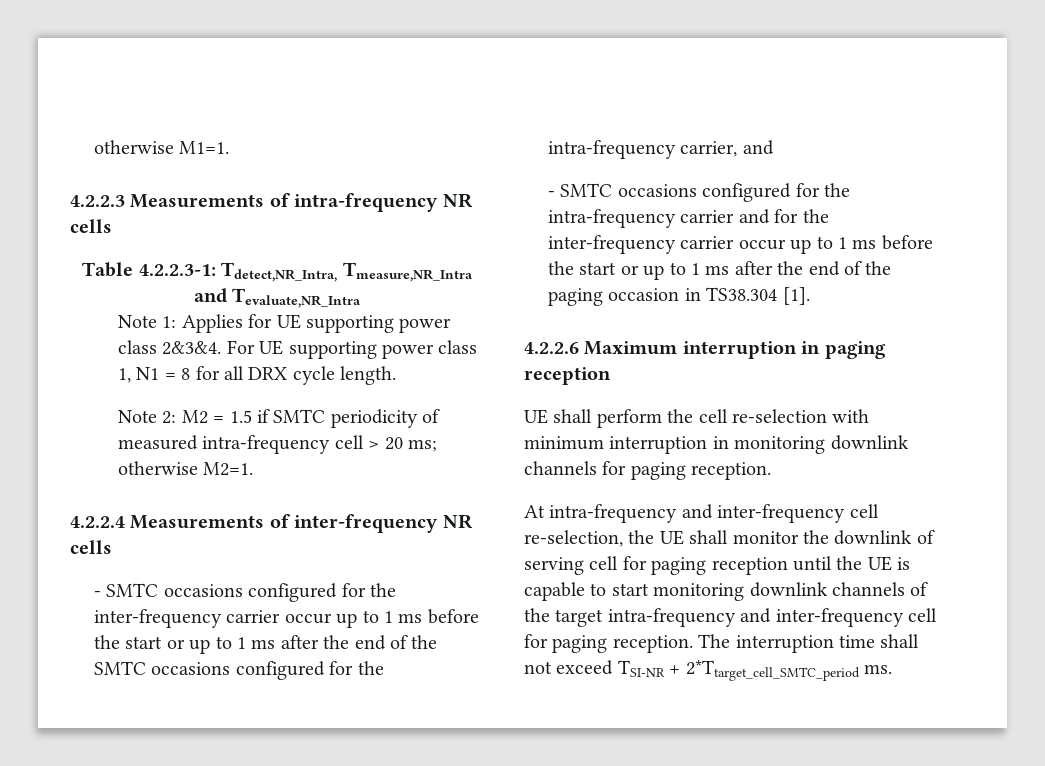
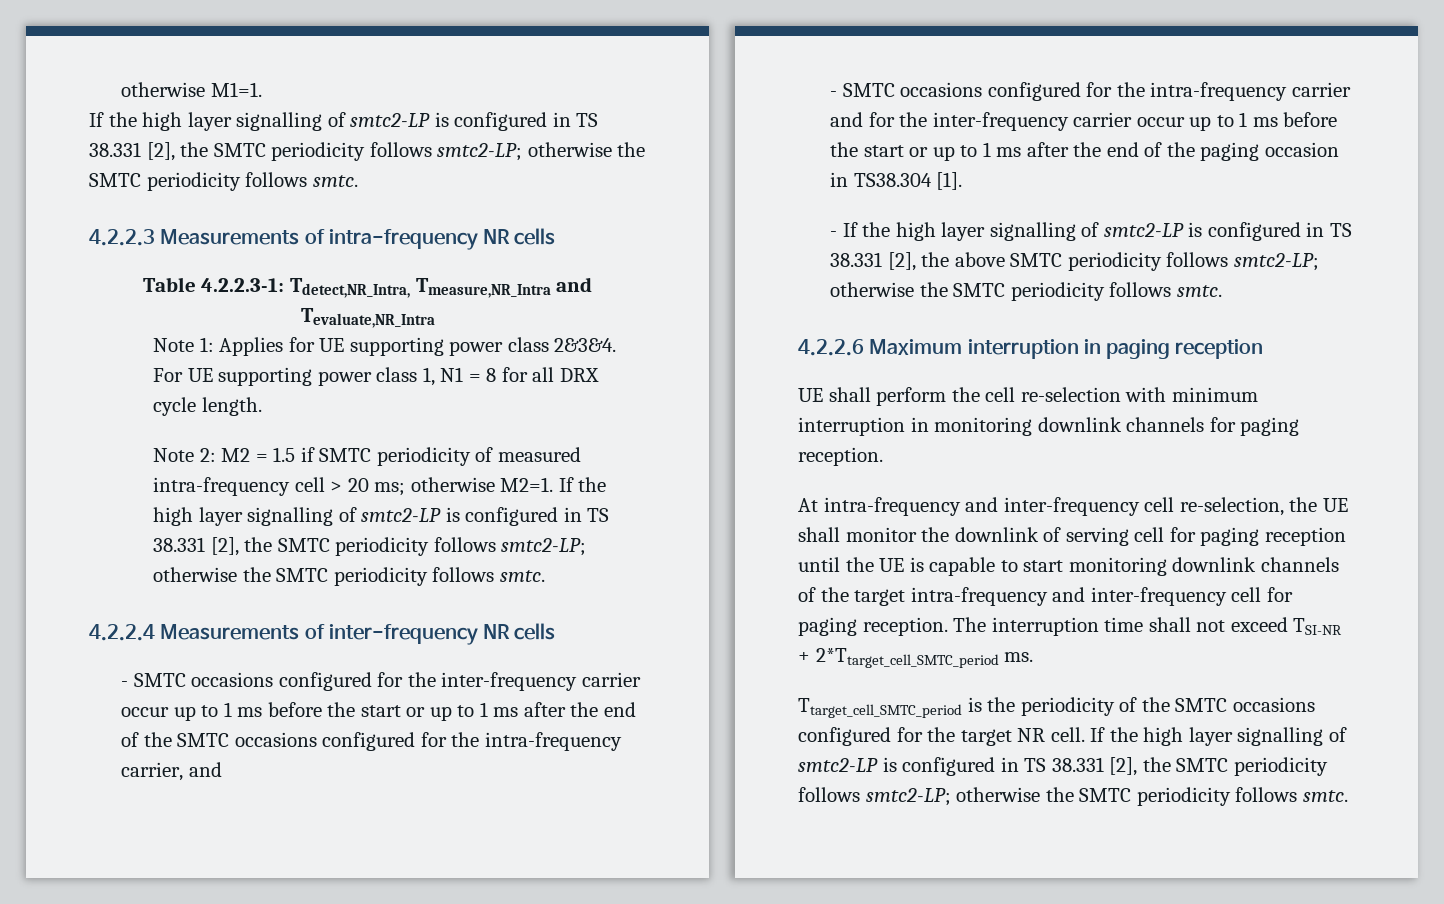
  otherwise M1=1.
+ If the high layer signalling of smtc2-LP is configured in TS 38.331 [2], the SMTC periodicity follows smtc2-LP; otherwise the SMTC periodicity follows smtc.
- Note 2: M2 = 1.5 if SMTC periodicity of measured intra-frequency cell > 20 ms; otherwise M2=1.
+ Note 2: M2 = 1.5 if SMTC periodicity of measured intra-frequency cell > 20 ms; otherwise M2=1. If the high layer signalling of smtc2-LP is configured in TS 38.331 [2], the SMTC periodicity follows smtc2-LP; otherwise the SMTC periodicity follows smtc.
+ - If the high layer signalling of smtc2-LP is configured in TS 38.331 [2], the above SMTC periodicity follows smtc2-LP; otherwise the SMTC periodicity follows smtc.
+ Ttarget_cell_SMTC_period is the periodicity of the SMTC occasions configured for the target NR cell. If the high layer signalling of smtc2-LP is configured in TS 38.331 [2], the SMTC periodicity follows smtc2-LP; otherwise the SMTC periodicity follows smtc.

